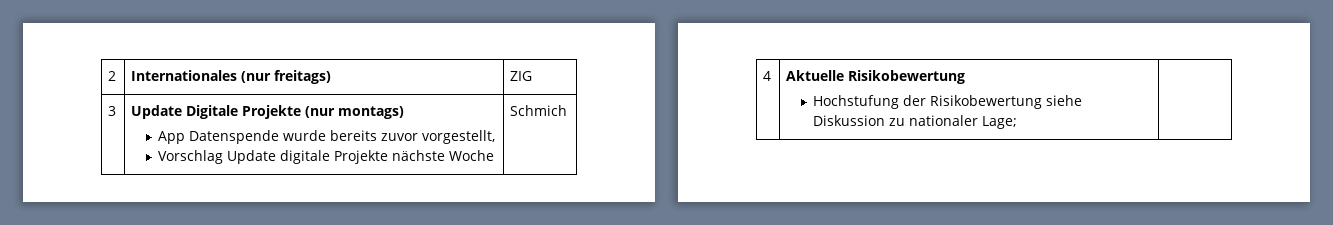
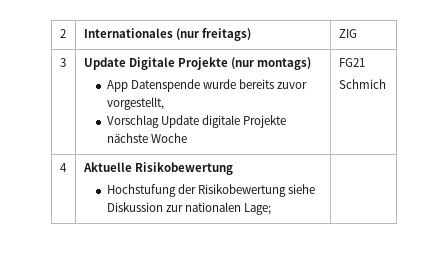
  3 | Update Digitale Projekte (nur montags)
  App Datenspende wurde bereits zuvor vorgestellt,
- Vorschlag Update digitale Projekte nächste Woche | Schmich
+ Vorschlag Update digitale Projekte nächste Woche | FG21
+ Schmich
  4 | Aktuelle Risikobewertung
- Hochstufung der Risikobewertung siehe Diskussion zu nationaler Lage; |
+ Hochstufung der Risikobewertung siehe Diskussion zur nationalen Lage; |

